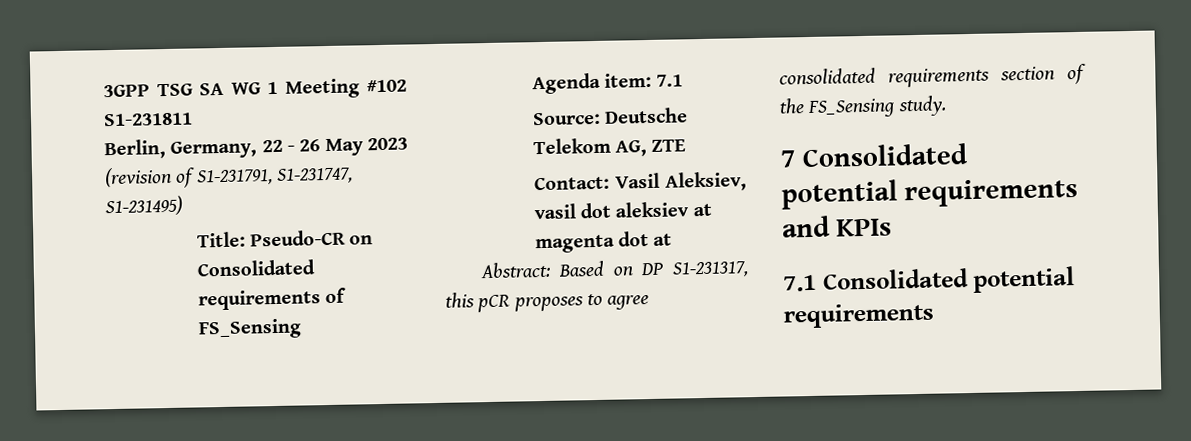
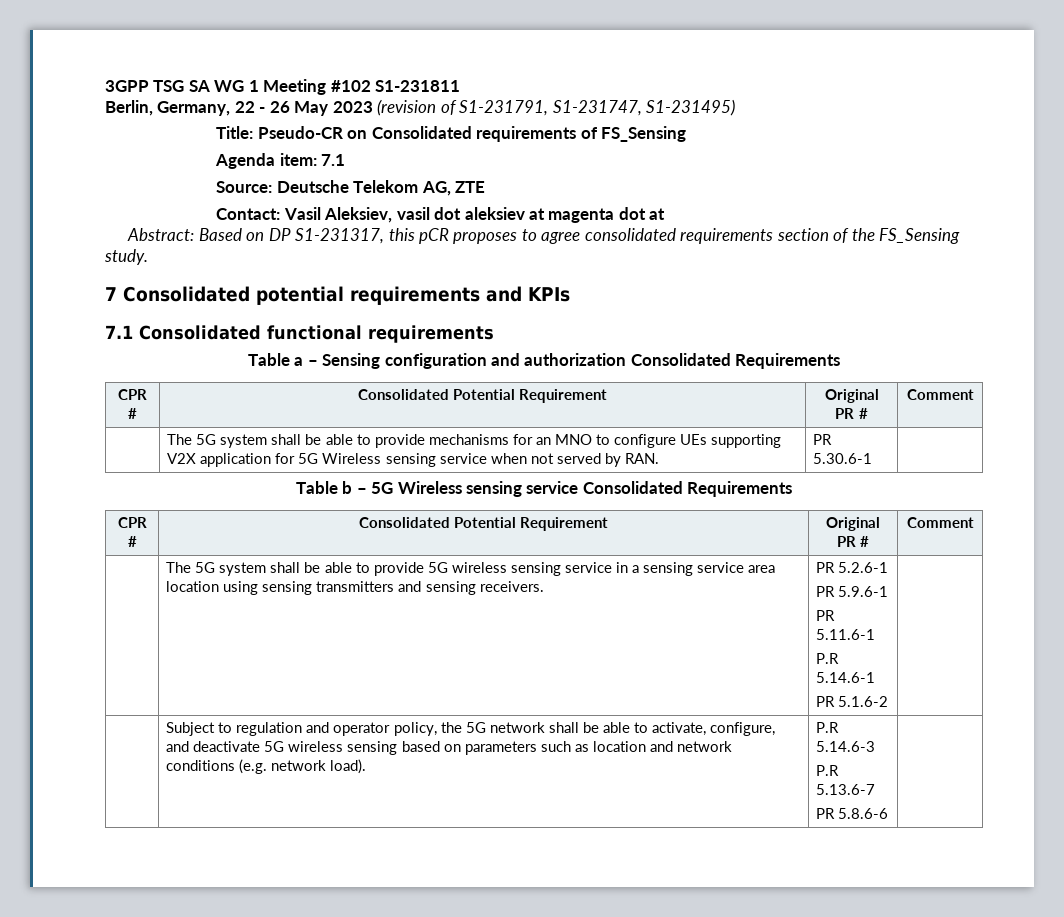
- 7.1 Consolidated potential requirements
+ 7.1 Consolidated functional requirements
+ Table a – Sensing configuration and authorization Consolidated Requirements
+ CPR # | Consolidated Potential Requirement | Original PR # | Comment
+ | The 5G system shall be able to provide mechanisms for an MNO to configure UEs supporting V2X application for 5G Wireless sensing service when not served by RAN. | PR 5.30.6-1 |
+ Table b – 5G Wireless sensing service Consolidated Requirements
+ CPR # | Consolidated Potential Requirement | Original PR # | Comment
+ | The 5G system shall be able to provide 5G wireless sensing service in a sensing service area location using sensing transmitters and sensing receivers. | PR 5.2.6-1
+ PR 5.9.6-1
+ PR 5.11.6-1
+ P.R 5.14.6-1
+ PR 5.1.6-2 |
+ | Subject to regulation and operator policy, the 5G network shall be able to activate, configure, and deactivate 5G wireless sensing based on parameters such as location and network conditions (e.g. network load). | P.R 5.14.6-3
+ P.R 5.13.6-7
+ PR 5.8.6-6 |

